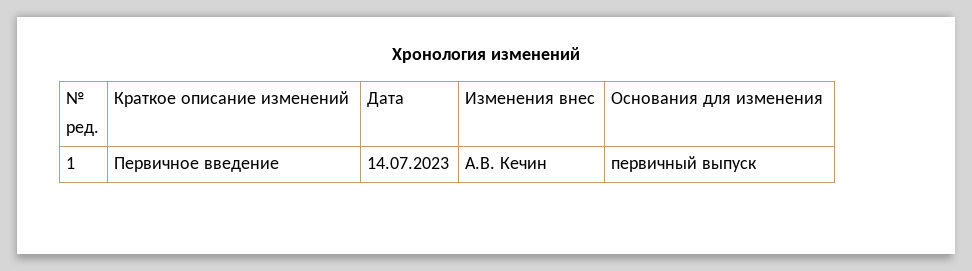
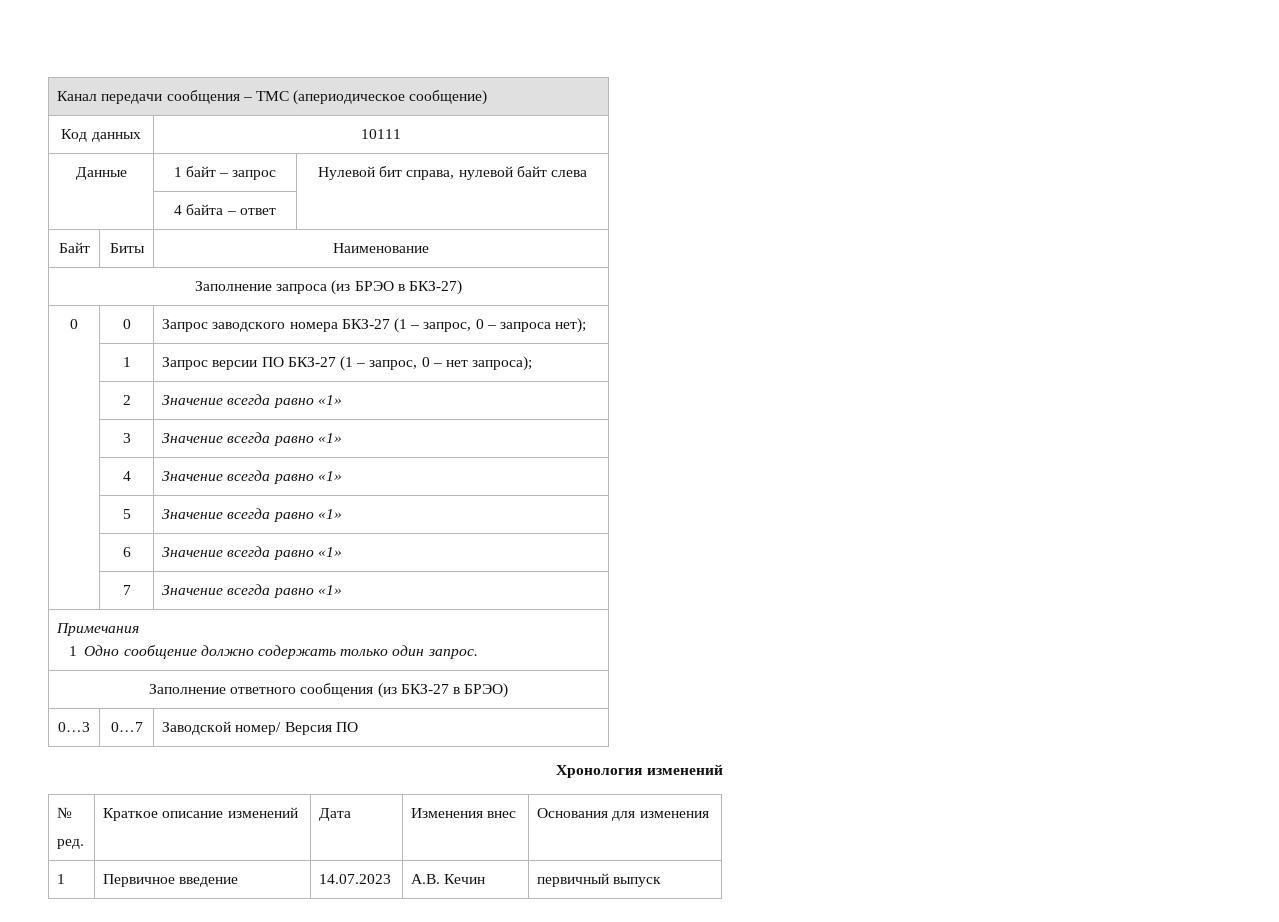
+ Канал передачи сообщения – ТМС (апериодическое сообщение)
+ Код данных | 10111
+ Данные | 1 байт – запрос | Нулевой бит справа, нулевой байт слева
+ | 4 байта – ответ |
+ Байт | Биты | Наименование
+ Заполнение запроса (из БРЭО в БКЗ-27)
+ 0 | 0 | Запрос заводского номера БКЗ-27 (1 – запрос, 0 – запроса нет);
+ | 1 | Запрос версии ПО БКЗ-27 (1 – запрос, 0 – нет запроса);
+ | 2 | Значение всегда равно «1»
+ | 3 | Значение всегда равно «1»
+ | 4 | Значение всегда равно «1»
+ | 5 | Значение всегда равно «1»
+ | 6 | Значение всегда равно «1»
+ | 7 | Значение всегда равно «1»
+ Примечания
+ 1 Одно сообщение должно содержать только один запрос.
+ Заполнение ответного сообщения (из БКЗ-27 в БРЭО)
+ 0…3 | 0…7 | Заводской номер/ Версия ПО

